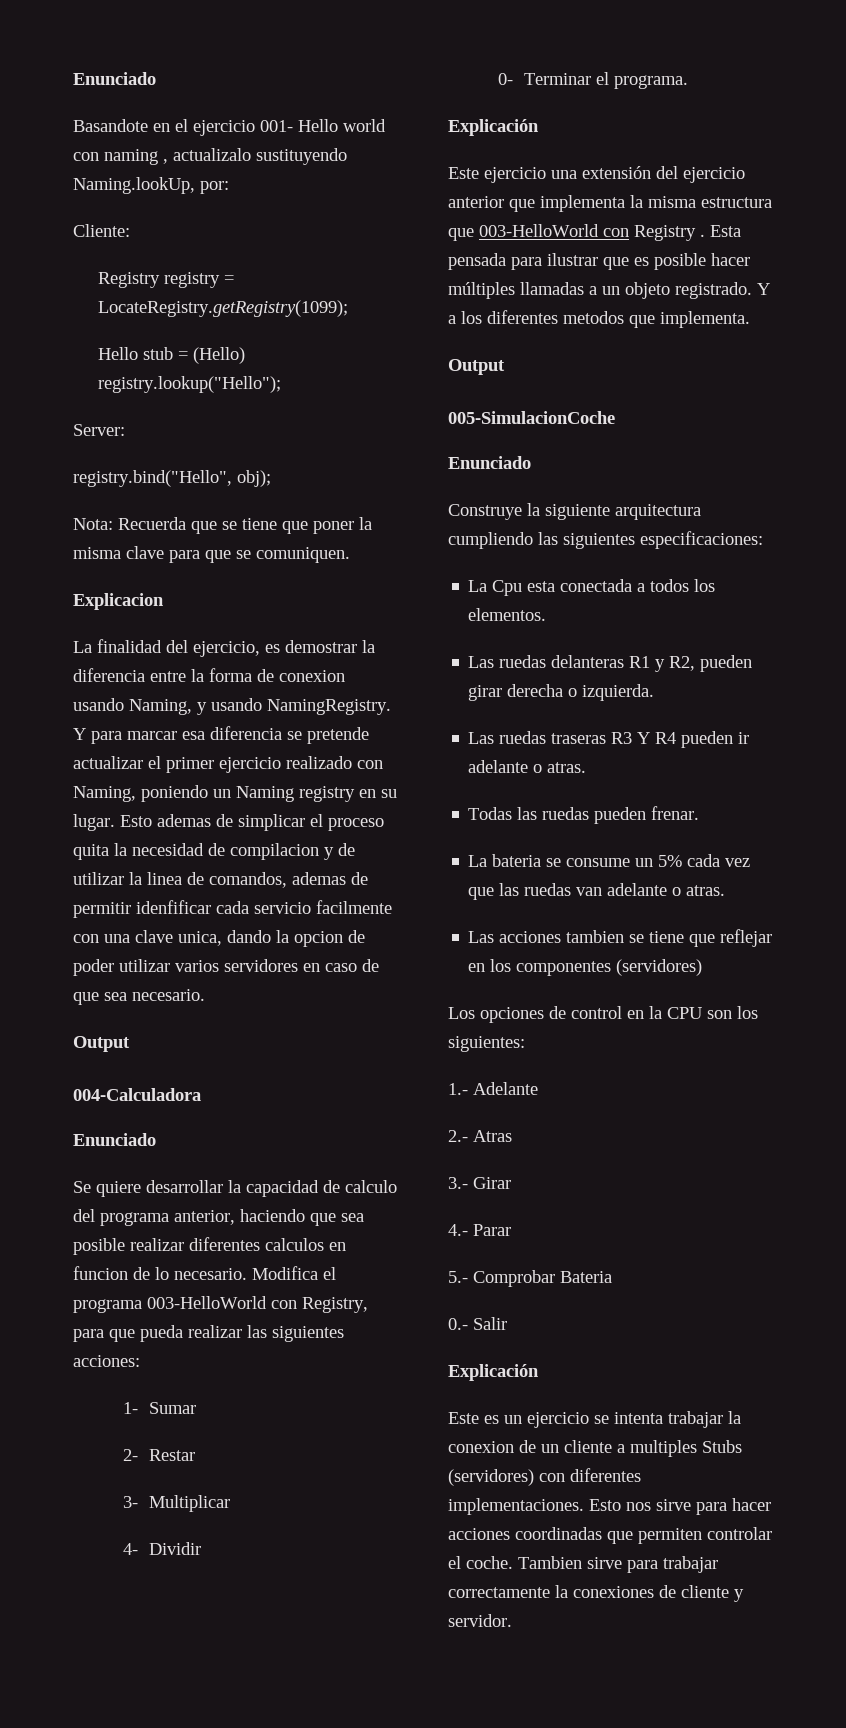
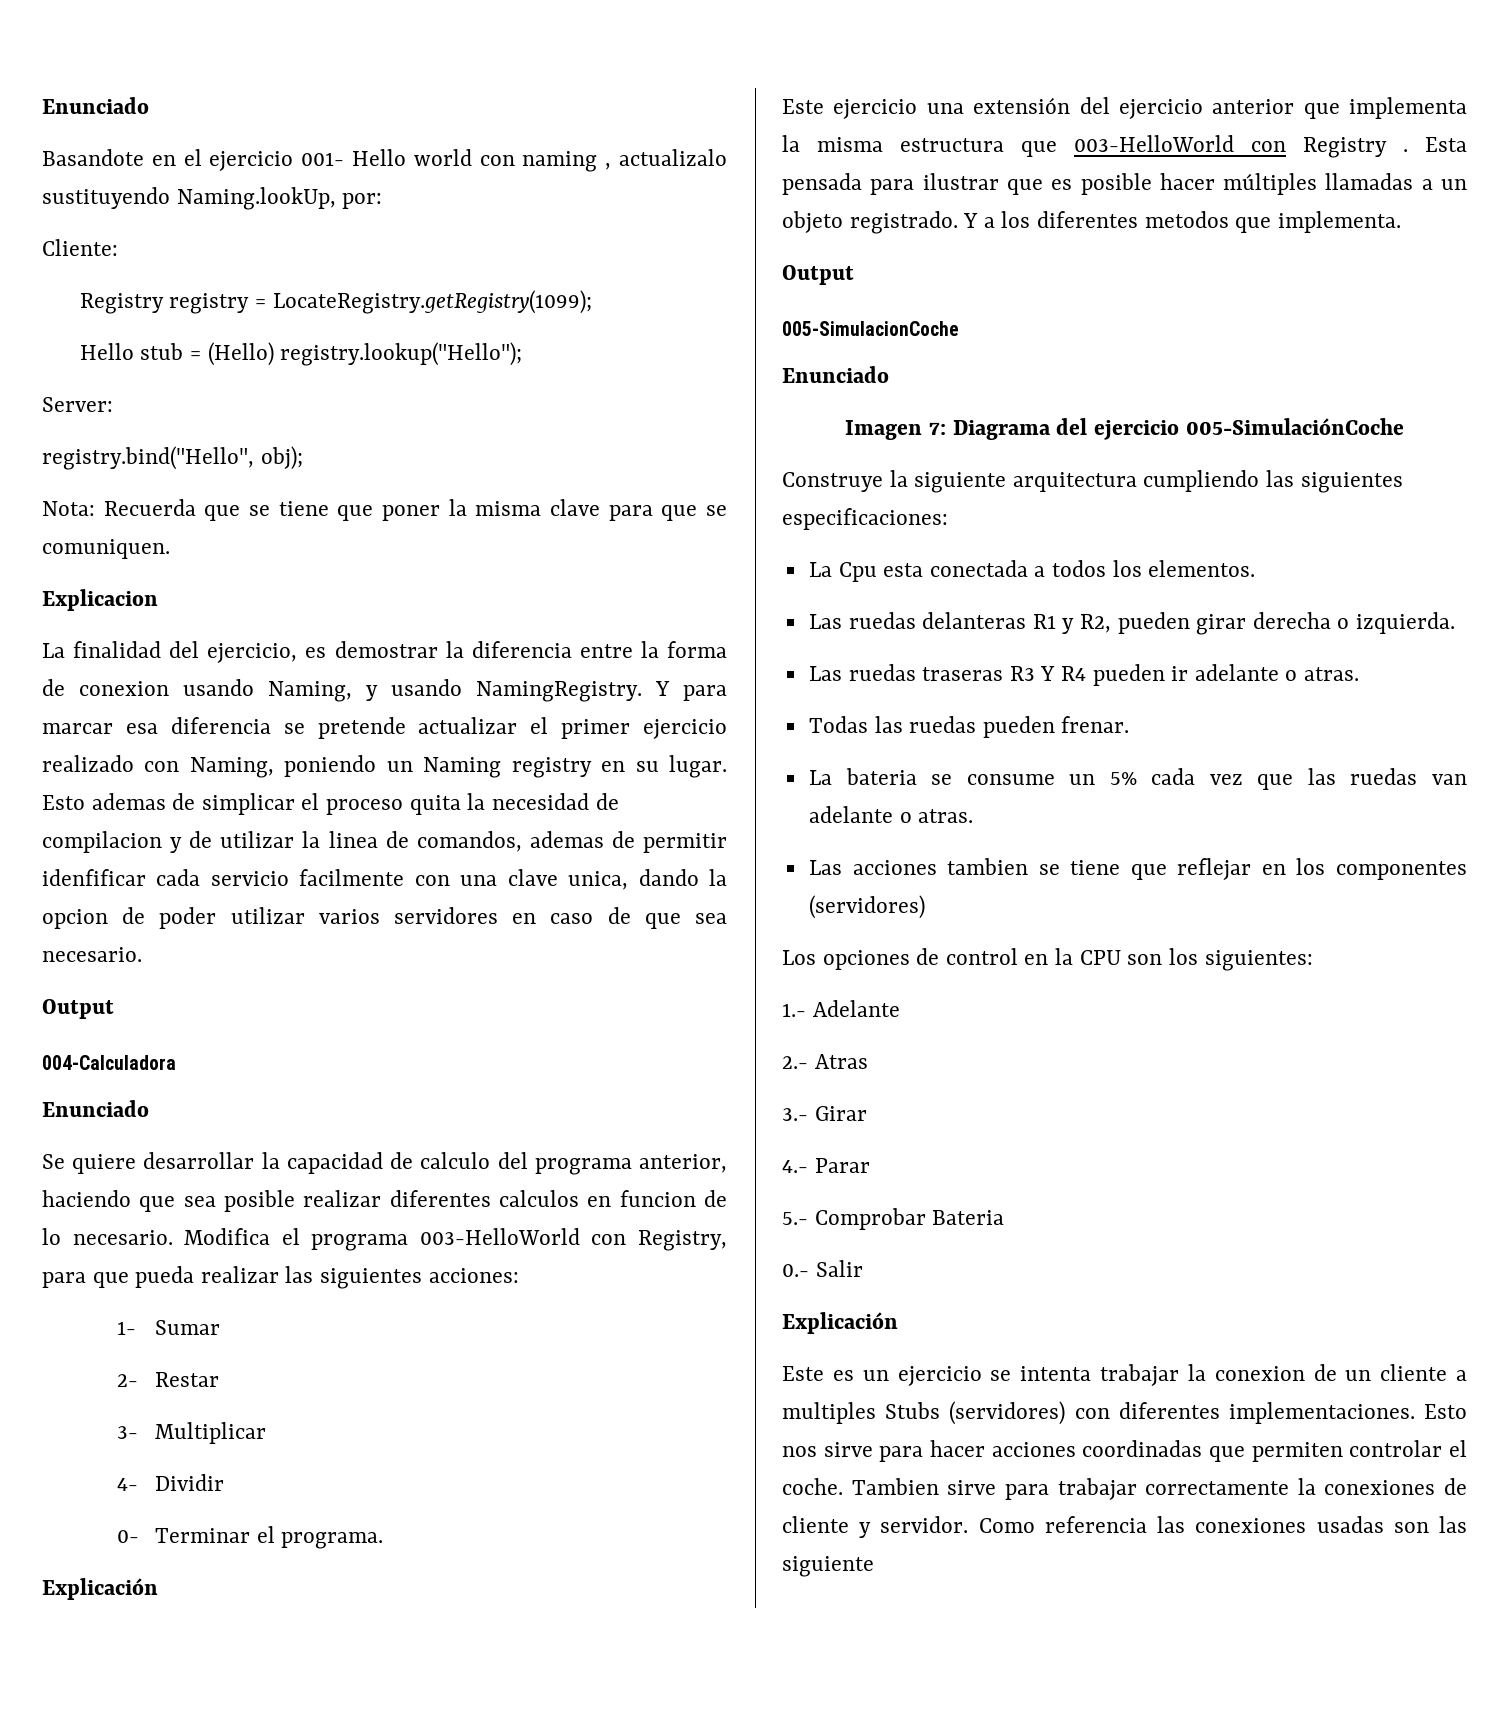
+ Imagen 7: Diagrama del ejercicio 005-SimulaciónCoche
+ Como referencia las conexiones usadas son las siguiente

